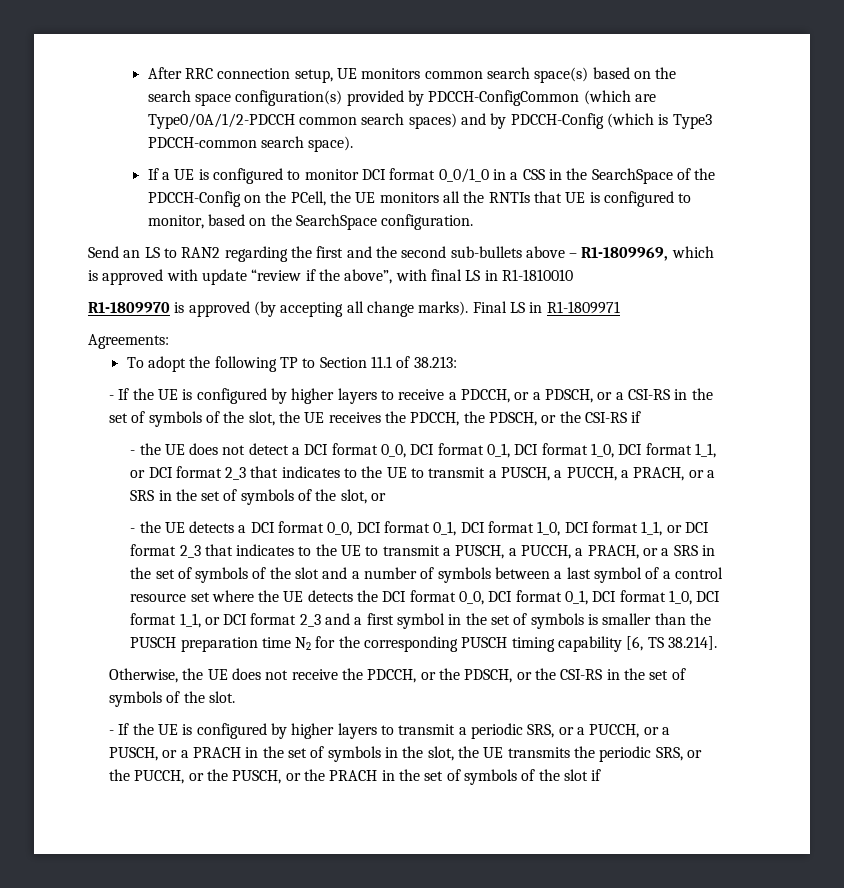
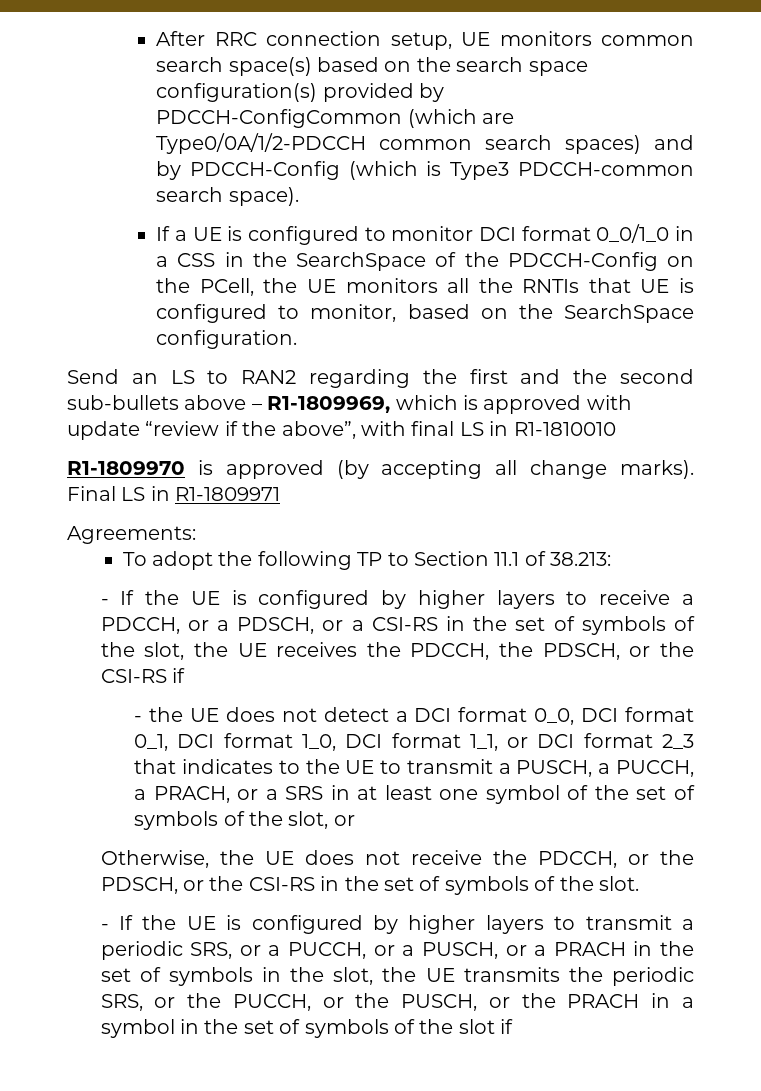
- - the UE does not detect a DCI format 0_0, DCI format 0_1, DCI format 1_0, DCI format 1_1, or DCI format 2_3 that indicates to the UE to transmit a PUSCH, a PUCCH, a PRACH, or a SRS in the set of symbols of the slot, or
+ - the UE does not detect a DCI format 0_0, DCI format 0_1, DCI format 1_0, DCI format 1_1, or DCI format 2_3 that indicates to the UE to transmit a PUSCH, a PUCCH, a PRACH, or a SRS in at least one symbol of the set of symbols of the slot, or
- - the UE detects a DCI format 0_0, DCI format 0_1, DCI format 1_0, DCI format 1_1, or DCI format 2_3 that indicates to the UE to transmit a PUSCH, a PUCCH, a PRACH, or a SRS in the set of symbols of the slot and a number of symbols between a last symbol of a control resource set where the UE detects the DCI format 0_0, DCI format 0_1, DCI format 1_0, DCI format 1_1, or DCI format 2_3 and a first symbol in the set of symbols is smaller than the PUSCH preparation time N2 for the corresponding PUSCH timing capability [6, TS 38.214].
- - If the UE is configured by higher layers to transmit a periodic SRS, or a PUCCH, or a PUSCH, or a PRACH in the set of symbols in the slot, the UE transmits the periodic SRS, or the PUCCH, or the PUSCH, or the PRACH in the set of symbols of the slot if
+ - If the UE is configured by higher layers to transmit a periodic SRS, or a PUCCH, or a PUSCH, or a PRACH in the set of symbols in the slot, the UE transmits the periodic SRS, or the PUCCH, or the PUSCH, or the PRACH in a symbol in the set of symbols of the slot if

